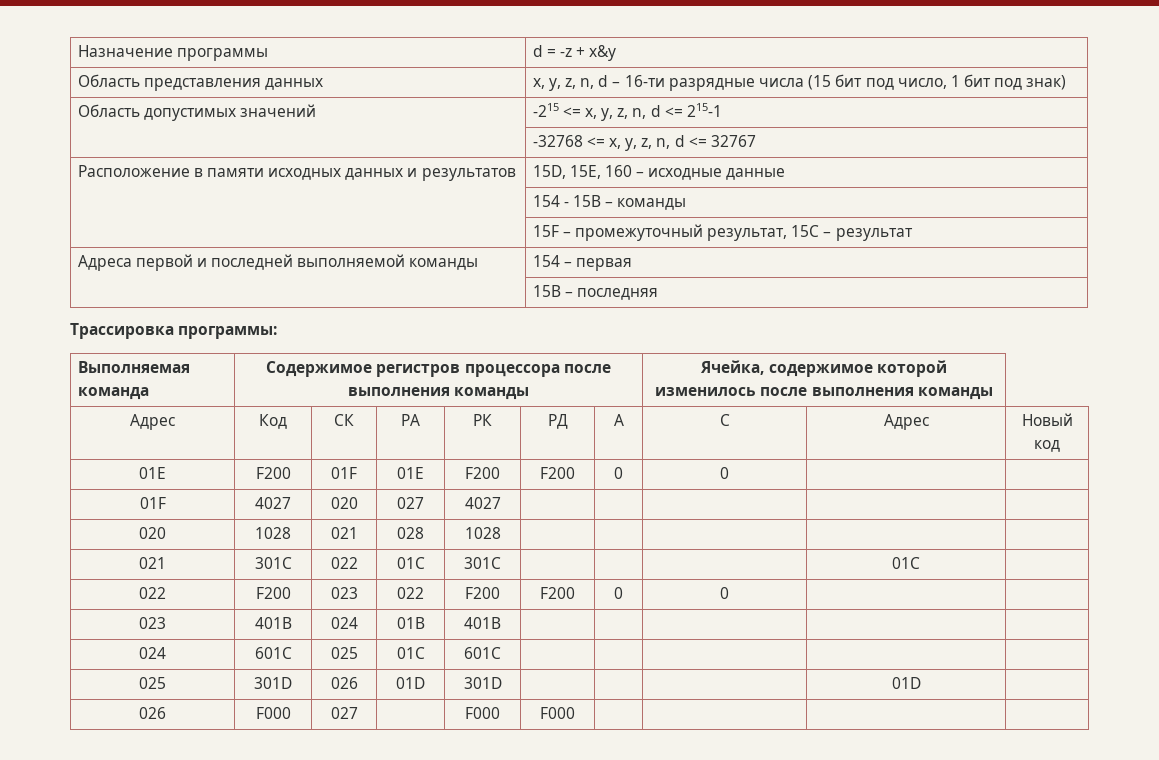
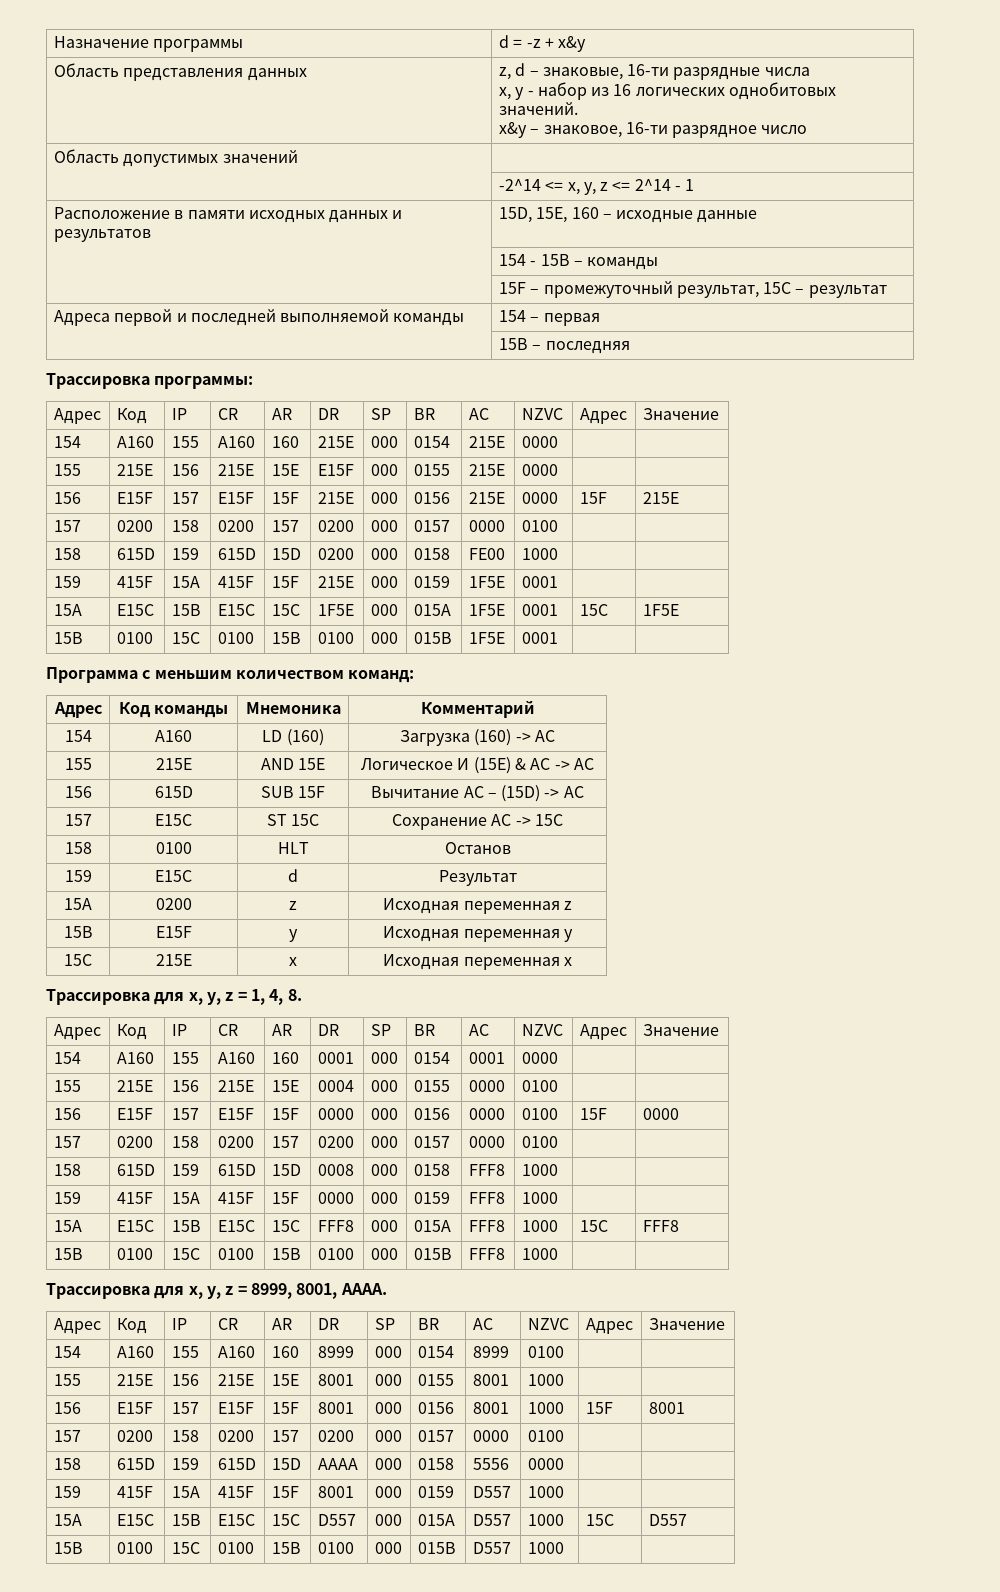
- Область представления данных | x, y, z, n, d – 16-ти разрядные числа (15 бит под число, 1 бит под знак)
+ Область представления данных | z, d – знаковые, 16-ти разрядные числа
+ x, y - набор из 16 логических однобитовых значений.
+ x&y – знаковое, 16-ти разрядное число
- Область допустимых значений | -215 <= x, y, z, n, d <= 215-1
- | -32768 <= x, y, z, n, d <= 32767
+ Область допустимых значений |
+ | -2^14 <= x, y, z <= 2^14 - 1
  Трассировка программы:
- Выполняемая команда | Содержимое регистров процессора после выполнения команды | Ячейка, содержимое которой изменилось после выполнения команды
- Адрес | Код | СК | РА | РК | РД | А | С | Адрес | Новый код
- 01E | F200 | 01F | 01E | F200 | F200 | 0 | 0 | |
- 01F | 4027 | 020 | 027 | 4027 | | | | |
- 020 | 1028 | 021 | 028 | 1028 | | | | |
- 021 | 301C | 022 | 01C | 301C | | | | 01C |
- 022 | F200 | 023 | 022 | F200 | F200 | 0 | 0 | |
- 023 | 401B | 024 | 01B | 401B | | | | |
- 024 | 601C | 025 | 01C | 601C | | | | |
- 025 | 301D | 026 | 01D | 301D | | | | 01D |
- 026 | F000 | 027 | | F000 | F000 | | | |
+ Адрес | Код | IP | CR | AR | DR | SP | BR | AC | NZVC | Адрес | Значение
+ 154 | A160 | 155 | A160 | 160 | 215E | 000 | 0154 | 215E | 0000 | |
+ 155 | 215E | 156 | 215E | 15E | E15F | 000 | 0155 | 215E | 0000 | |
+ 156 | E15F | 157 | E15F | 15F | 215E | 000 | 0156 | 215E | 0000 | 15F | 215Е
+ 157 | 0200 | 158 | 0200 | 157 | 0200 | 000 | 0157 | 0000 | 0100 | |
+ 158 | 615D | 159 | 615D | 15D | 0200 | 000 | 0158 | FE00 | 1000 | |
+ 159 | 415F | 15А | 415F | 15F | 215E | 000 | 0159 | 1F5E | 0001 | |
+ 15A | E15C | 15В | E15C | 15C | 1F5E | 000 | 015A | 1F5E | 0001 | 15C | 1F5E
+ 15B | 0100 | 15С | 0100 | 15B | 0100 | 000 | 015B | 1F5E | 0001 | |
+ Программа с меньшим количеством команд:
+ Адрес | Код команды | Мнемоника | Комментарий
+ 154 | A160 | LD (160) | Загрузка (160) -> AC
+ 155 | 215E | AND 15E | Логическое И (15E) & AC -> AC
+ 156 | 615D | SUB 15F | Вычитание АС – (15D) -> AC
+ 157 | E15C | ST 15C | Сохранение AC -> 15C
+ 158 | 0100 | HLT | Останов
+ 159 | E15C | d | Результат
+ 15A | 0200 | z | Исходная переменная z
+ 15B | E15F | y | Исходная переменная y
+ 15C | 215E | x | Исходная переменная x
+ Трассировка для x, y, z = 1, 4, 8.
+ Адрес | Код | IP | CR | AR | DR | SP | BR | AC | NZVC | Адрес | Значение
+ 154 | A160 | 155 | A160 | 160 | 0001 | 000 | 0154 | 0001 | 0000 | |
+ 155 | 215E | 156 | 215E | 15E | 0004 | 000 | 0155 | 0000 | 0100 | |
+ 156 | E15F | 157 | E15F | 15F | 0000 | 000 | 0156 | 0000 | 0100 | 15F | 0000
+ 157 | 0200 | 158 | 0200 | 157 | 0200 | 000 | 0157 | 0000 | 0100 | |
+ 158 | 615D | 159 | 615D | 15D | 0008 | 000 | 0158 | FFF8 | 1000 | |
+ 159 | 415F | 15A | 415F | 15F | 0000 | 000 | 0159 | FFF8 | 1000 | |
+ 15A | E15C | 15B | E15C | 15C | FFF8 | 000 | 015A | FFF8 | 1000 | 15C | FFF8
+ 15B | 0100 | 15C | 0100 | 15B | 0100 | 000 | 015B | FFF8 | 1000 | |
+ Трассировка для x, y, z = 8999, 8001, AAAA.
+ Адрес | Код | IP | CR | AR | DR | SP | BR | AC | NZVC | Адрес | Значение
+ 154 | A160 | 155 | A160 | 160 | 8999 | 000 | 0154 | 8999 | 0100 | |
+ 155 | 215E | 156 | 215E | 15E | 8001 | 000 | 0155 | 8001 | 1000 | |
+ 156 | E15F | 157 | E15F | 15F | 8001 | 000 | 0156 | 8001 | 1000 | 15F | 8001
+ 157 | 0200 | 158 | 0200 | 157 | 0200 | 000 | 0157 | 0000 | 0100 | |
+ 158 | 615D | 159 | 615D | 15D | AAAA | 000 | 0158 | 5556 | 0000 | |
+ 159 | 415F | 15A | 415F | 15F | 8001 | 000 | 0159 | D557 | 1000 | |
+ 15A | E15C | 15B | E15C | 15C | D557 | 000 | 015A | D557 | 1000 | 15C | D557
+ 15B | 0100 | 15C | 0100 | 15B | 0100 | 000 | 015B | D557 | 1000 | |

